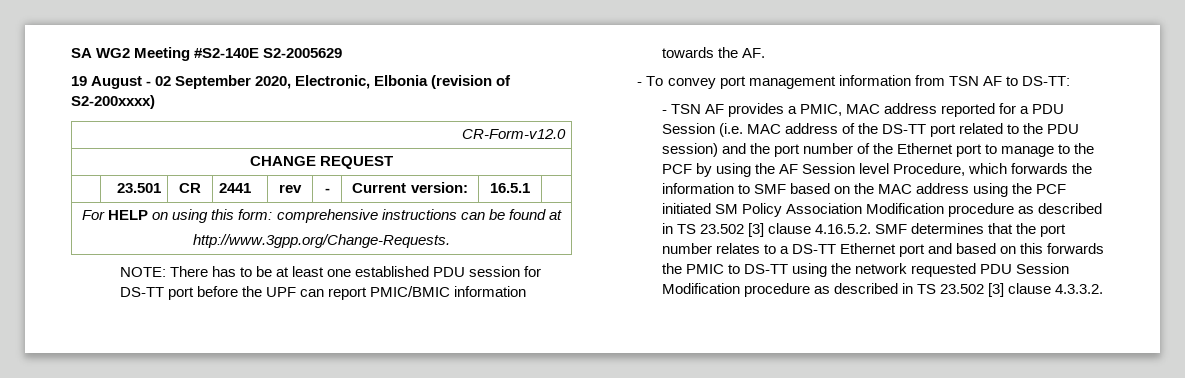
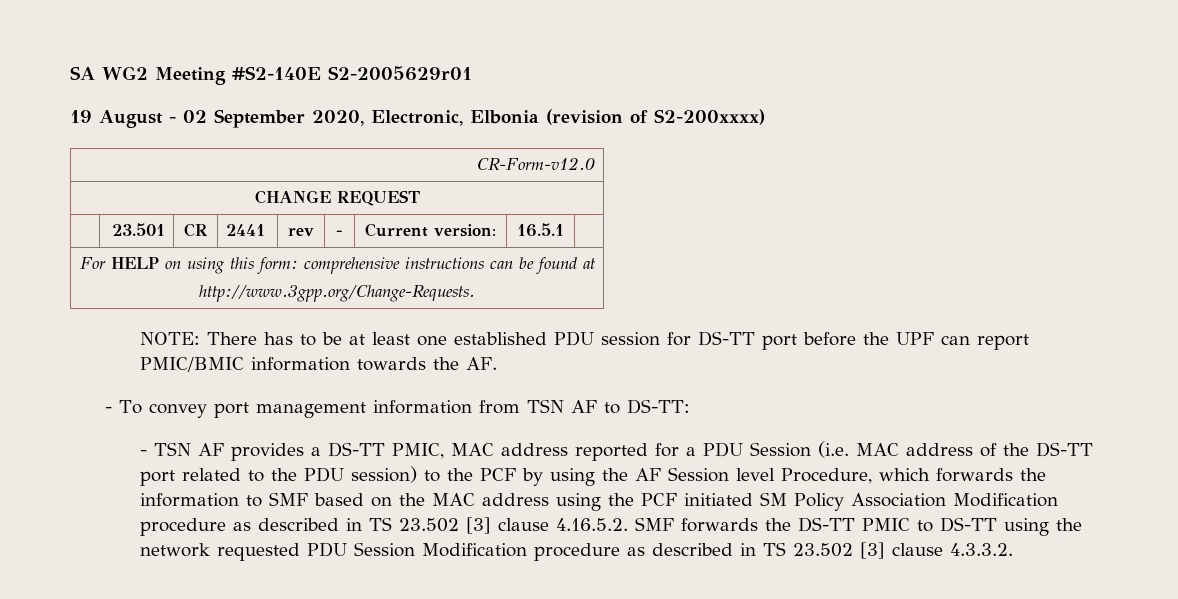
- SA WG2 Meeting #S2-140E S2-2005629
+ SA WG2 Meeting #S2-140E S2-2005629r01
- - TSN AF provides a PMIC, MAC address reported for a PDU Session (i.e. MAC address of the DS-TT port related to the PDU session) and the port number of the Ethernet port to manage to the PCF by using the AF Session level Procedure, which forwards the information to SMF based on the MAC address using the PCF initiated SM Policy Association Modification procedure as described in TS 23.502 [3] clause 4.16.5.2. SMF determines that the port number relates to a DS-TT Ethernet port and based on this forwards the PMIC to DS-TT using the network requested PDU Session Modification procedure as described in TS 23.502 [3] clause 4.3.3.2.
+ - TSN AF provides a DS-TT PMIC, MAC address reported for a PDU Session (i.e. MAC address of the DS-TT port related to the PDU session) to the PCF by using the AF Session level Procedure, which forwards the information to SMF based on the MAC address using the PCF initiated SM Policy Association Modification procedure as described in TS 23.502 [3] clause 4.16.5.2. SMF forwards the DS-TT PMIC to DS-TT using the network requested PDU Session Modification procedure as described in TS 23.502 [3] clause 4.3.3.2.

